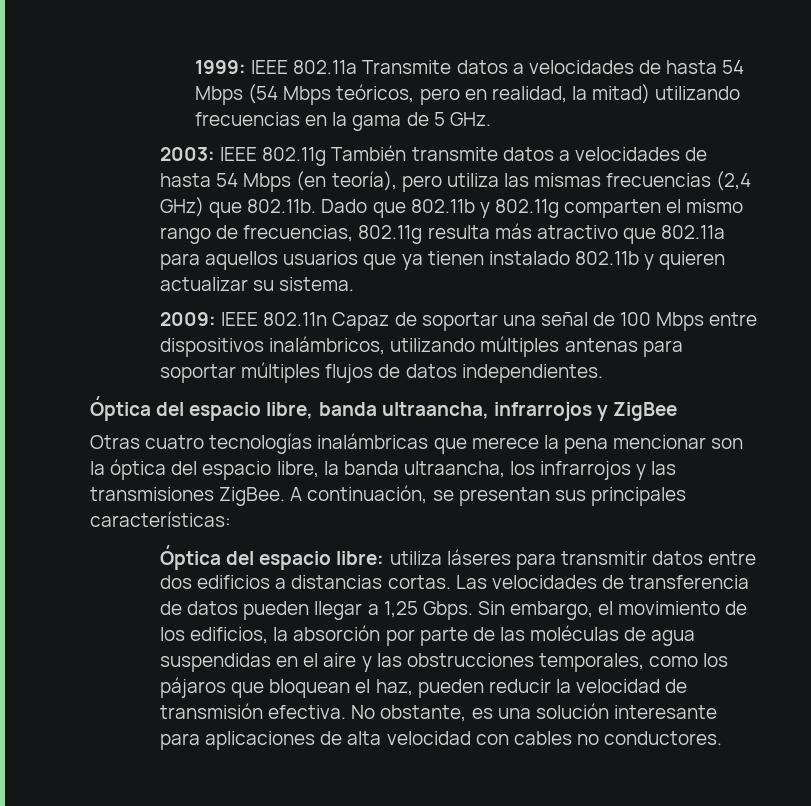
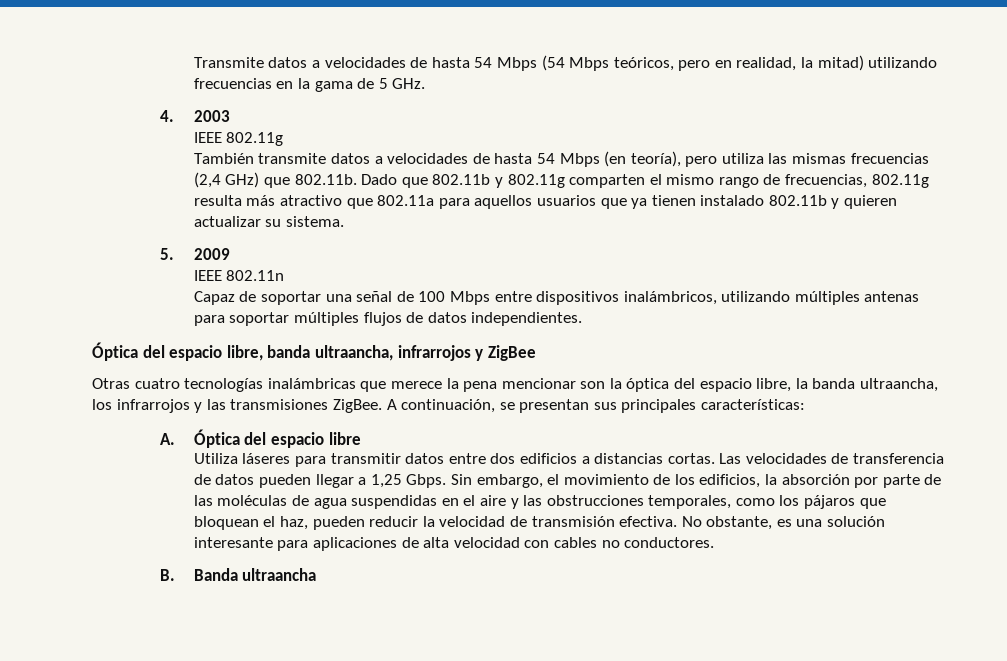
- 1999: IEEE 802.11a Transmite datos a velocidades de hasta 54 Mbps (54 Mbps teóricos, pero en realidad, la mitad) utilizando frecuencias en la gama de 5 GHz.
+ Transmite datos a velocidades de hasta 54 Mbps (54 Mbps teóricos, pero en realidad, la mitad) utilizando frecuencias en la gama de 5 GHz.
- 2003: IEEE 802.11g También transmite datos a velocidades de hasta 54 Mbps (en teoría), pero utiliza las mismas frecuencias (2,4 GHz) que 802.11b. Dado que 802.11b y 802.11g comparten el mismo rango de frecuencias, 802.11g resulta más atractivo que 802.11a para aquellos usuarios que ya tienen instalado 802.11b y quieren actualizar su sistema.
+ 4. 2003
+ IEEE 802.11g
+ También transmite datos a velocidades de hasta 54 Mbps (en teoría), pero utiliza las mismas frecuencias (2,4 GHz) que 802.11b. Dado que 802.11b y 802.11g comparten el mismo rango de frecuencias, 802.11g resulta más atractivo que 802.11a para aquellos usuarios que ya tienen instalado 802.11b y quieren actualizar su sistema.
- 2009: IEEE 802.11n Capaz de soportar una señal de 100 Mbps entre dispositivos inalámbricos, utilizando múltiples antenas para soportar múltiples flujos de datos independientes.
+ 5. 2009
+ IEEE 802.11n
+ Capaz de soportar una señal de 100 Mbps entre dispositivos inalámbricos, utilizando múltiples antenas para soportar múltiples flujos de datos independientes.
- Óptica del espacio libre: utiliza láseres para transmitir datos entre dos edificios a distancias cortas.
+ A. Óptica del espacio libre
+ Utiliza láseres para transmitir datos entre dos edificios a distancias cortas.
+ B. Banda ultraancha

